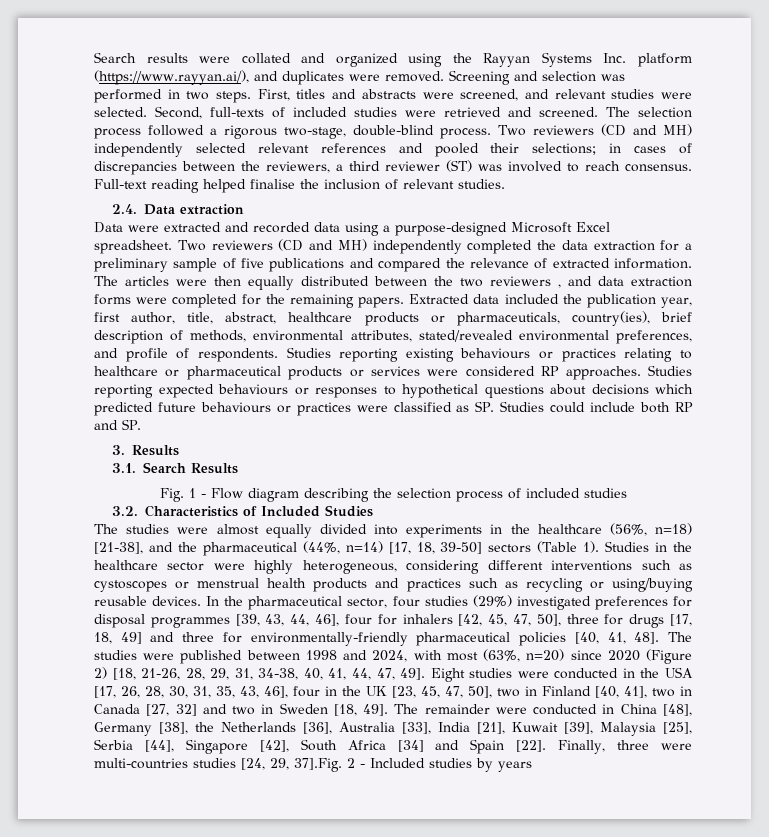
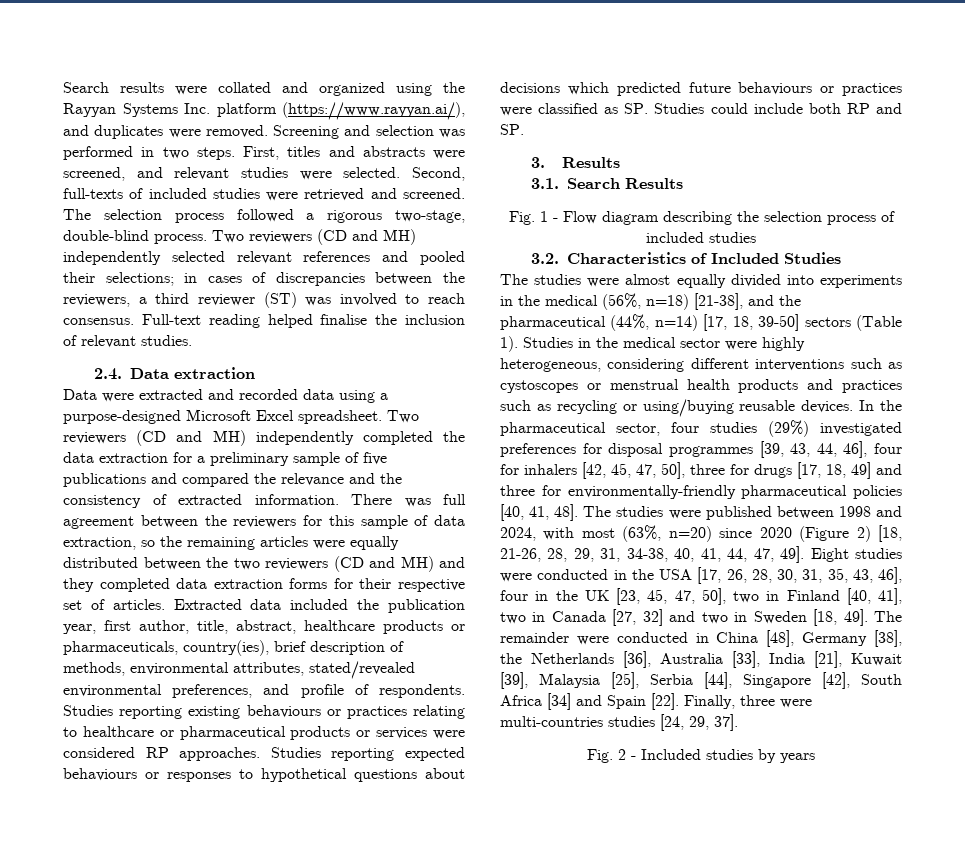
- Two reviewers (CD and MH) independently completed the data extraction for a preliminary sample of five publications and compared the relevance of extracted information. The articles were then equally distributed between the two reviewers , and data extraction forms were completed for the remaining papers.
+ Two reviewers (CD and MH) independently completed the data extraction for a preliminary sample of five publications and compared the relevance and the consistency of extracted information. There was full agreement between the reviewers for this sample of data extraction, so the remaining articles were equally distributed between the two reviewers (CD and MH) and they completed data extraction forms for their respective set of articles.
- The studies were almost equally divided into experiments in the healthcare (56%, n=18) [21-38], and the pharmaceutical (44%, n=14) [17, 18, 39-50] sectors (Table 1).
+ The studies were almost equally divided into experiments in the medical (56%, n=18) [21-38], and the pharmaceutical (44%, n=14) [17, 18, 39-50] sectors (Table 1).
- Studies in the healthcare sector were highly heterogeneous, considering different interventions such as cystoscopes or menstrual health products and practices such as recycling or using/buying reusable devices.
+ Studies in the medical sector were highly heterogeneous, considering different interventions such as cystoscopes or menstrual health products and practices such as recycling or using/buying reusable devices.
- Finally, three were multi-countries studies [24, 29, 37].Fig. 2 - Included studies by years
+ Finally, three were multi-countries studies [24, 29, 37].
+ Fig. 2 - Included studies by years

